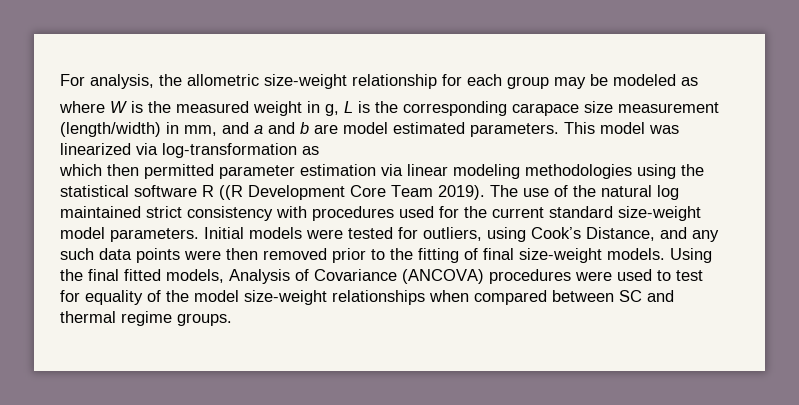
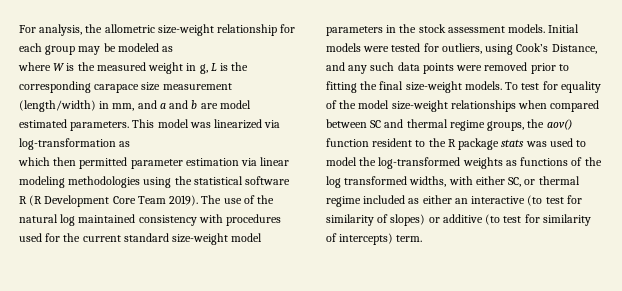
- which then permitted parameter estimation via linear modeling methodologies using the statistical software R ((R Development Core Team 2019).
+ which then permitted parameter estimation via linear modeling methodologies using the statistical software R (R Development Core Team 2019).
- The use of the natural log maintained strict consistency with procedures used for the current standard size-weight model parameters.
+ The use of the natural log maintained consistency with procedures used for the current standard size-weight model parameters in the stock assessment models.
- Initial models were tested for outliers, using Cook’s Distance, and any such data points were then removed prior to the fitting of final size-weight models. Using the final fitted models, Analysis of Covariance (ANCOVA) procedures were used to test for equality of the model size-weight relationships when compared between SC and thermal regime groups.
+ Initial models were tested for outliers, using Cook’s Distance, and any such data points were removed prior to fitting the final size-weight models. To test for equality of the model size-weight relationships when compared between SC and thermal regime groups, the aov() function resident to the R package stats was used to model the log-transformed weights as functions of the log transformed widths, with either SC, or thermal regime included as either an interactive (to test for similarity of slopes) or additive (to test for similarity of intercepts) term.

